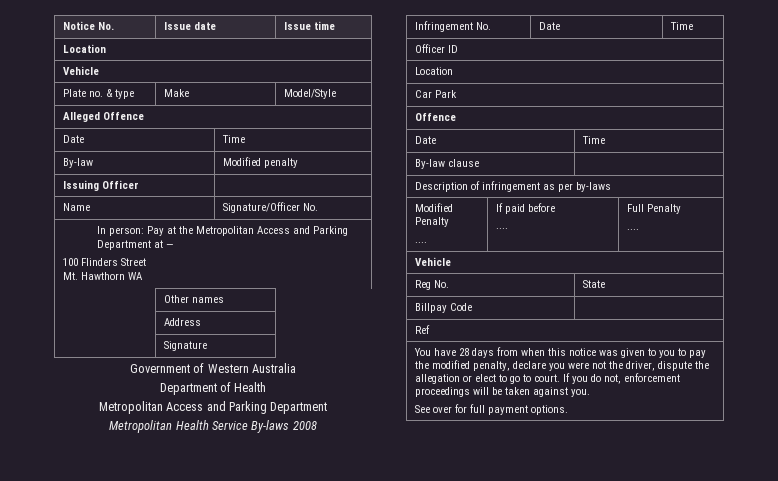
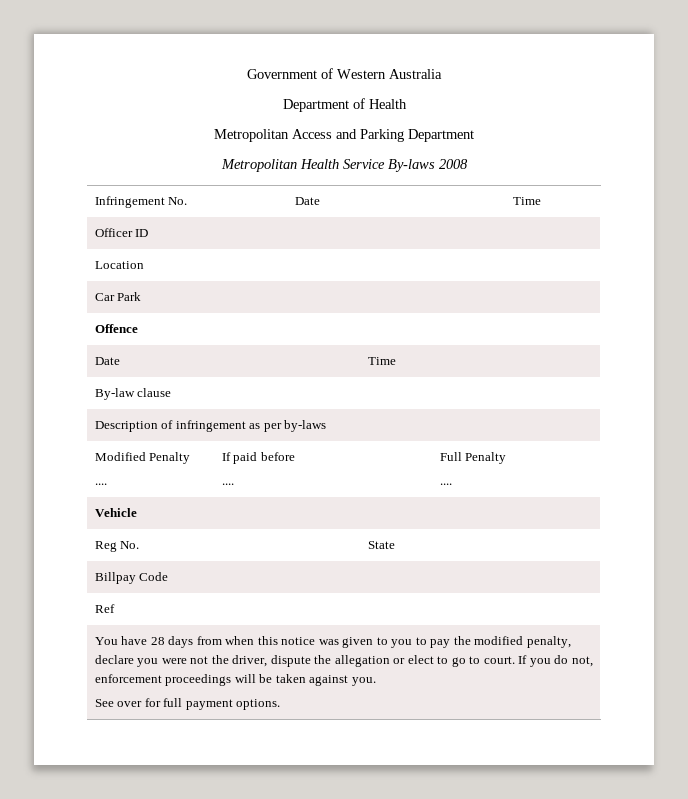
- Notice No. | Issue date | Issue time
- Location
- Vehicle
- Plate no. & type | Make | Model/Style
- Alleged Offence
- Date | Time
- By-law | Modified penalty
- Issuing Officer |
- Name | Signature/Officer No.
- In person: Pay at the Metropolitan Access and Parking Department at —
- 100 Flinders Street
- Mt. Hawthorn WA
- | Other names
- | Address
- | Signature

